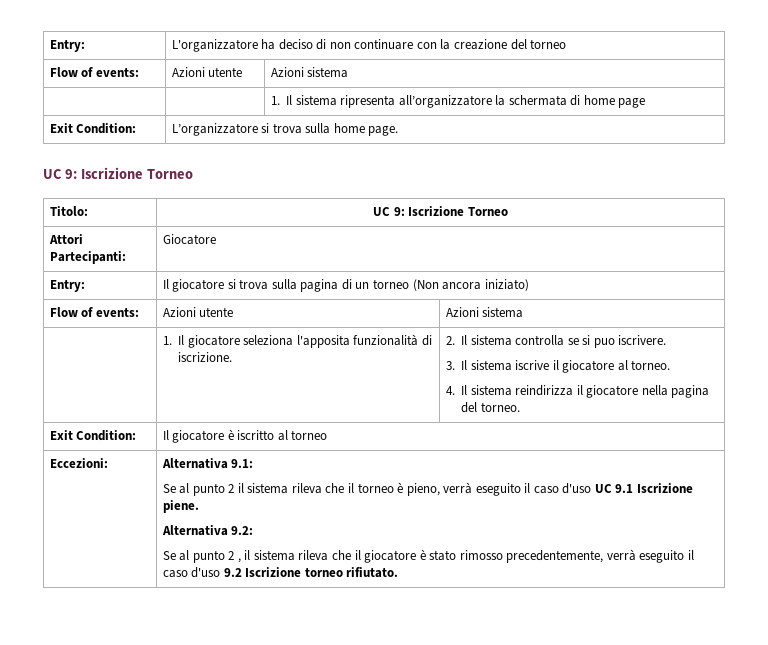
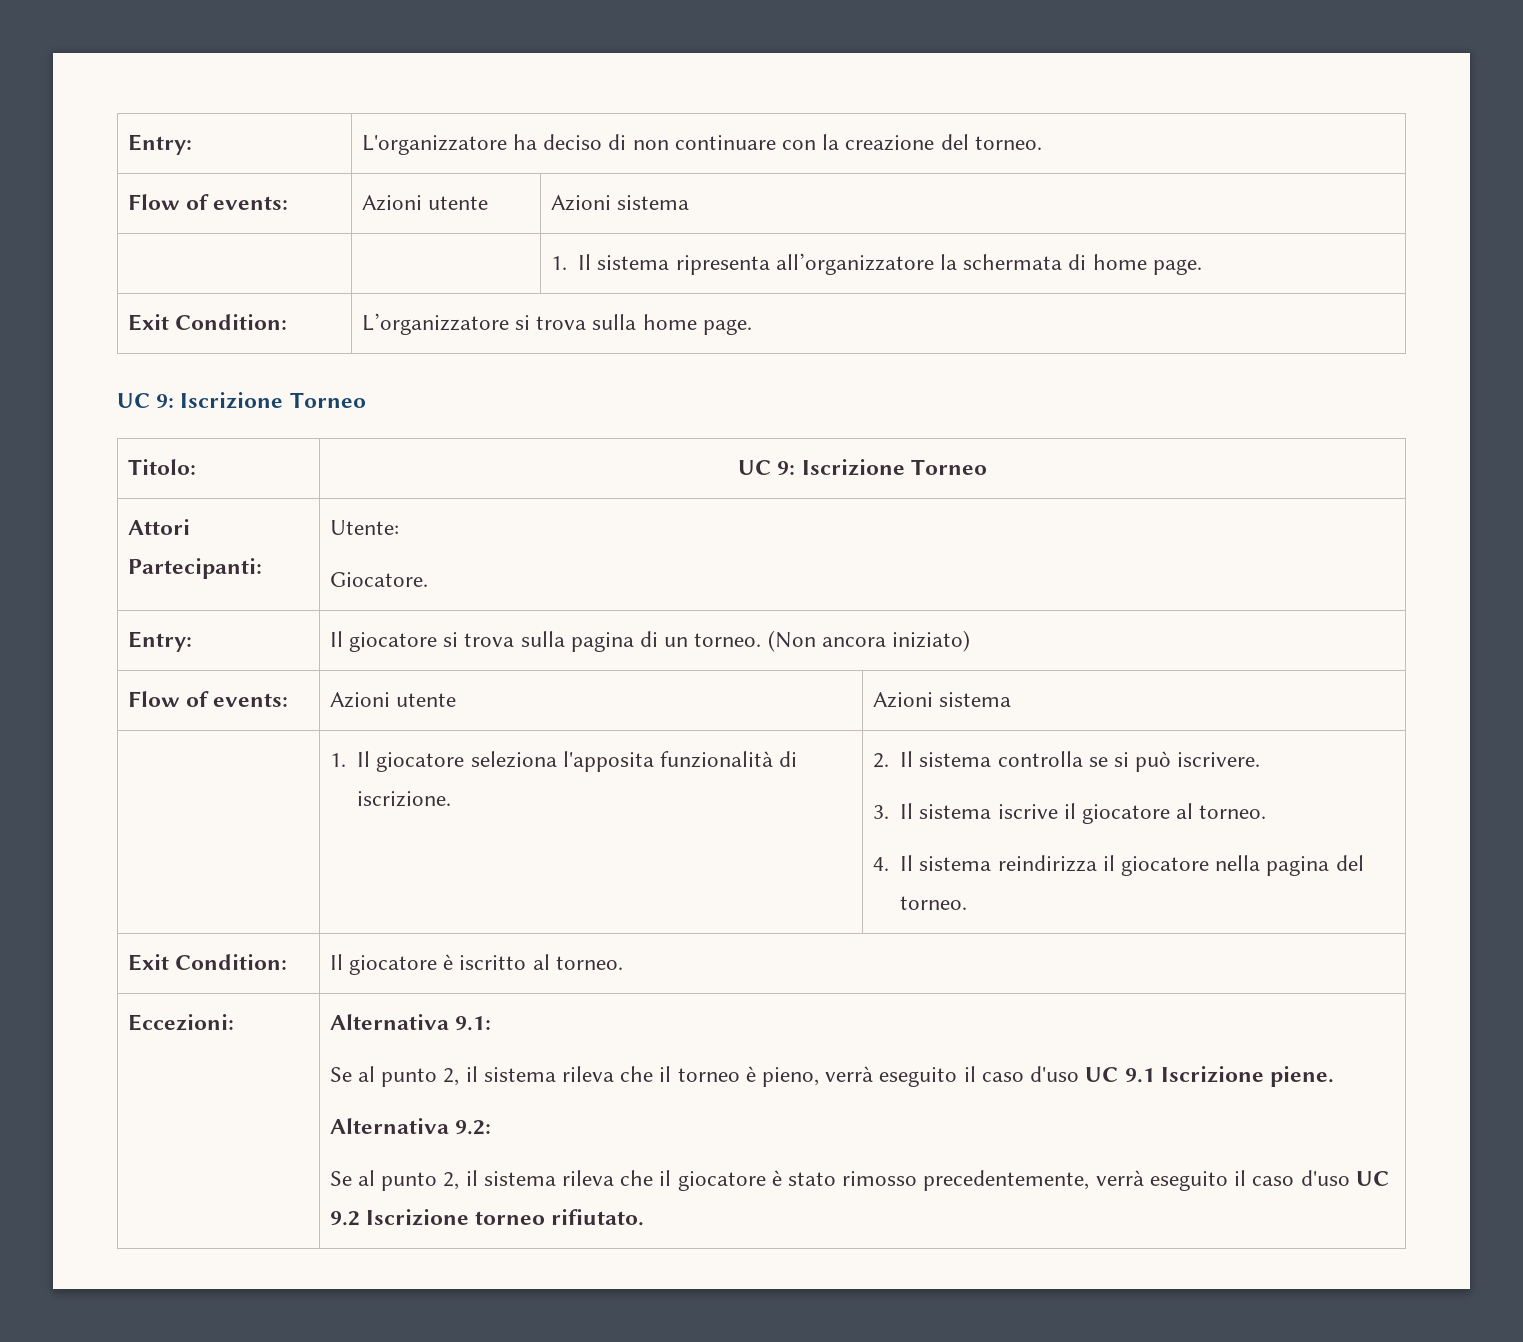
- Entry: | L'organizzatore ha deciso di non continuare con la creazione del torneo
+ Entry: | L'organizzatore ha deciso di non continuare con la creazione del torneo.
- | | 1. Il sistema ripresenta all’organizzatore la schermata di home page
+ | | 1. Il sistema ripresenta all’organizzatore la schermata di home page.
- Attori Partecipanti: | Giocatore
+ Attori Partecipanti: | Utente:
+ Giocatore.
- Entry: | Il giocatore si trova sulla pagina di un torneo (Non ancora iniziato)
+ Entry: | Il giocatore si trova sulla pagina di un torneo. (Non ancora iniziato)
- | 1. Il giocatore seleziona l'apposita funzionalità di iscrizione. | 2. Il sistema controlla se si puo iscrivere.
+ | 1. Il giocatore seleziona l'apposita funzionalità di iscrizione. | 2. Il sistema controlla se si può iscrivere.
- Exit Condition: | Il giocatore è iscritto al torneo
+ Exit Condition: | Il giocatore è iscritto al torneo.
- Se al punto 2 il sistema rileva che il torneo è pieno, verrà eseguito il caso d'uso UC 9.1 Iscrizione piene.
+ Se al punto 2, il sistema rileva che il torneo è pieno, verrà eseguito il caso d'uso UC 9.1 Iscrizione piene.
- Se al punto 2 , il sistema rileva che il giocatore è stato rimosso precedentemente, verrà eseguito il caso d'uso 9.2 Iscrizione torneo rifiutato.
+ Se al punto 2, il sistema rileva che il giocatore è stato rimosso precedentemente, verrà eseguito il caso d'uso UC 9.2 Iscrizione torneo rifiutato.

